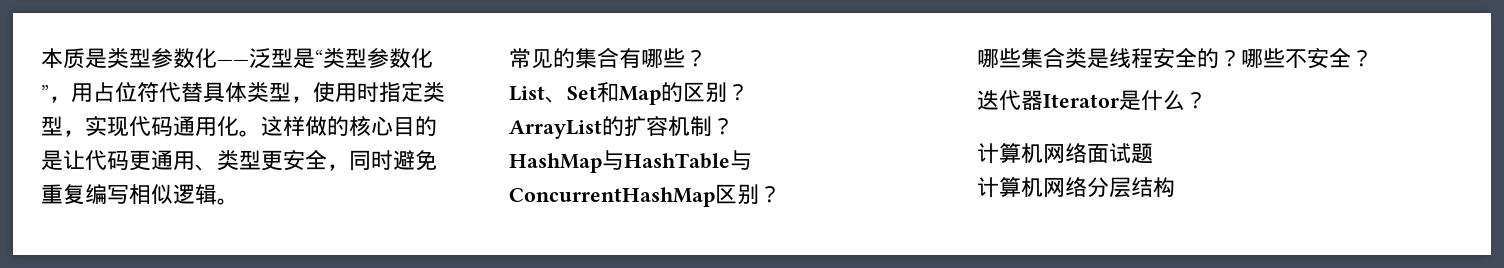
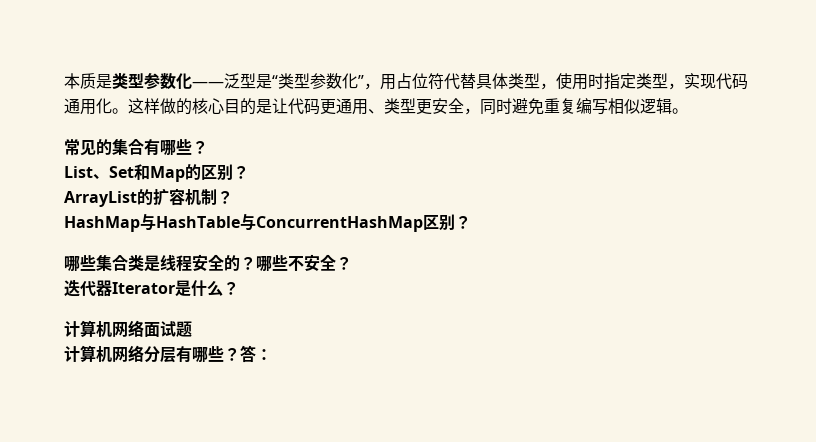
- 计算机网络分层结构
+ 计算机网络分层有哪些？答：

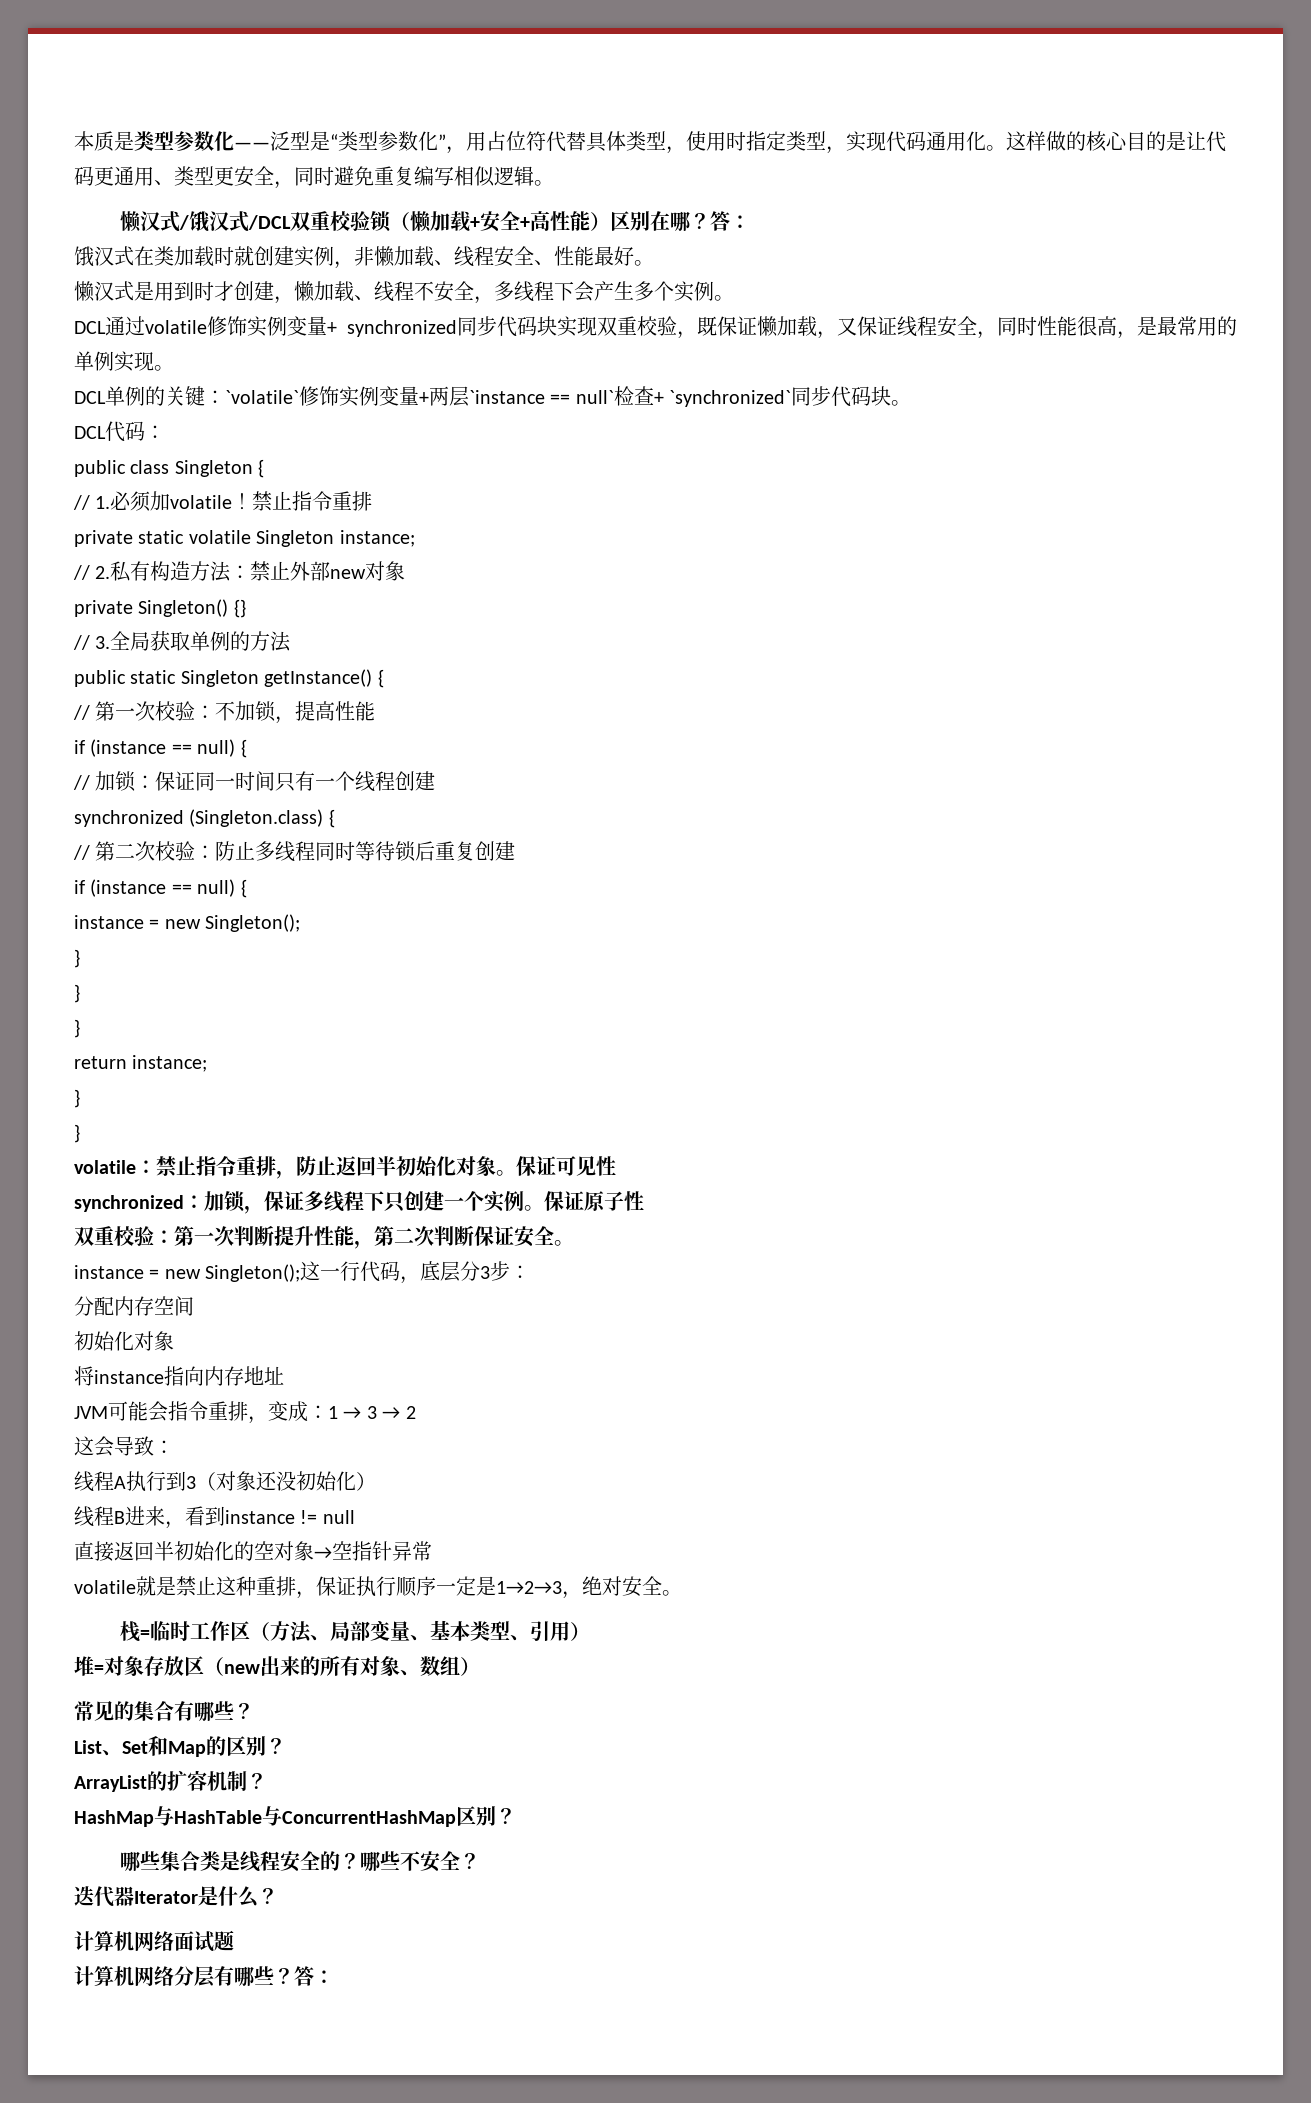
+ 懒汉式/饿汉式/DCL双重校验锁（懒加载+安全+高性能）区别在哪？答：
+ 饿汉式在类加载时就创建实例，非懒加载、线程安全、性能最好。
+ 懒汉式是用到时才创建，懒加载、线程不安全，多线程下会产生多个实例。
+ DCL通过volatile修饰实例变量+ synchronized同步代码块实现双重校验，既保证懒加载，又保证线程安全，同时性能很高，是最常用的单例实现。
+ DCL单例的关键：`volatile`修饰实例变量+两层`instance == null`检查+ `synchronized`同步代码块。
+ DCL代码：
+ public class Singleton {
+ // 1.必须加volatile！禁止指令重排
+ private static volatile Singleton instance;
+ // 2.私有构造方法：禁止外部new对象
+ private Singleton() {}
+ // 3.全局获取单例的方法
+ public static Singleton getInstance() {
+ // 第一次校验：不加锁，提高性能
+ if (instance == null) {
+ // 加锁：保证同一时间只有一个线程创建
+ synchronized (Singleton.class) {
+ // 第二次校验：防止多线程同时等待锁后重复创建
+ if (instance == null) {
+ instance = new Singleton();
+ }
+ }
+ }
+ return instance;
+ }
+ }
+ volatile：禁止指令重排，防止返回半初始化对象。保证可见性
+ synchronized：加锁，保证多线程下只创建一个实例。保证原子性
+ 双重校验：第一次判断提升性能，第二次判断保证安全。
+ instance = new Singleton();这一行代码，底层分3步：
+ 分配内存空间
+ 初始化对象
+ 将instance指向内存地址
+ JVM可能会指令重排，变成：1 → 3 → 2
+ 这会导致：
+ 线程A执行到3（对象还没初始化）
+ 线程B进来，看到instance != null
+ 直接返回半初始化的空对象→空指针异常
+ volatile就是禁止这种重排，保证执行顺序一定是1→2→3，绝对安全。
+ 栈=临时工作区（方法、局部变量、基本类型、引用）
+ 堆=对象存放区（new出来的所有对象、数组）

